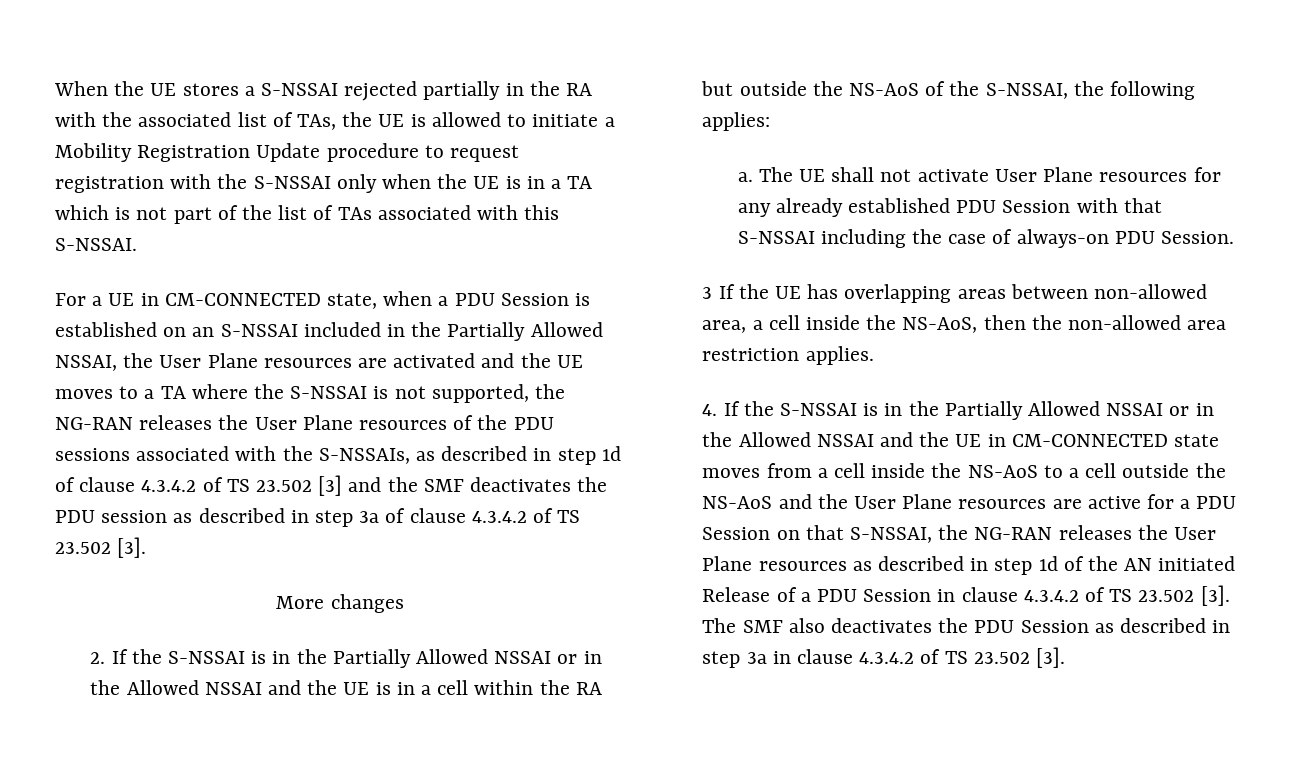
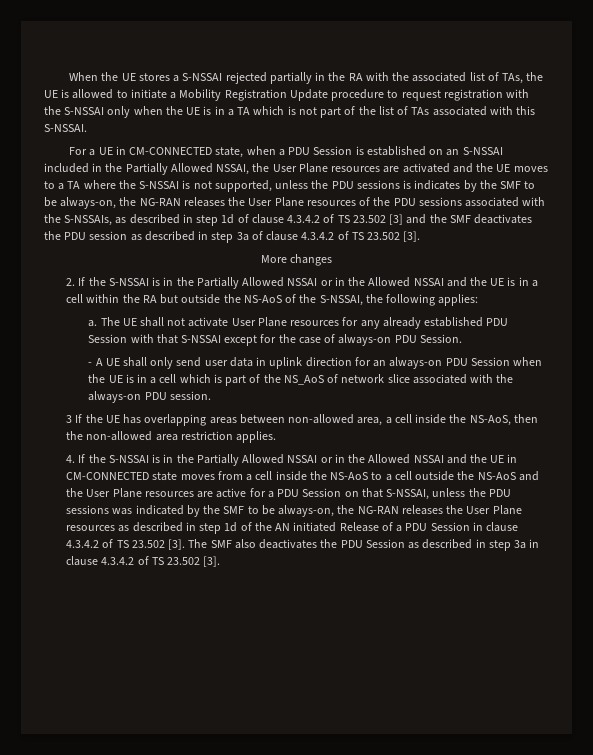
- For a UE in CM-CONNECTED state, when a PDU Session is established on an S-NSSAI included in the Partially Allowed NSSAI, the User Plane resources are activated and the UE moves to a TA where the S-NSSAI is not supported, the NG-RAN releases the User Plane resources of the PDU sessions associated with the S-NSSAIs, as described in step 1d of clause 4.3.4.2 of TS 23.502 [3] and the SMF deactivates the PDU session as described in step 3a of clause 4.3.4.2 of TS 23.502 [3].
+ For a UE in CM-CONNECTED state, when a PDU Session is established on an S-NSSAI included in the Partially Allowed NSSAI, the User Plane resources are activated and the UE moves to a TA where the S-NSSAI is not supported, unless the PDU sessions is indicates by the SMF to be always-on, the NG-RAN releases the User Plane resources of the PDU sessions associated with the S-NSSAIs, as described in step 1d of clause 4.3.4.2 of TS 23.502 [3] and the SMF deactivates the PDU session as described in step 3a of clause 4.3.4.2 of TS 23.502 [3].
- The UE shall not activate User Plane resources for any already established PDU Session with that S-NSSAI including the case of always-on PDU Session.
+ The UE shall not activate User Plane resources for any already established PDU Session with that S-NSSAI except for the case of always-on PDU Session.
+ - A UE shall only send user data in uplink direction for an always-on PDU Session when the UE is in a cell which is part of the NS_AoS of network slice associated with the always-on PDU session.
- 4. If the S-NSSAI is in the Partially Allowed NSSAI or in the Allowed NSSAI and the UE in CM-CONNECTED state moves from a cell inside the NS-AoS to a cell outside the NS-AoS and the User Plane resources are active for a PDU Session on that S-NSSAI, the NG-RAN releases the User Plane resources as described in step 1d of the AN initiated Release of a PDU Session in clause 4.3.4.2 of TS 23.502 [3].
+ 4. If the S-NSSAI is in the Partially Allowed NSSAI or in the Allowed NSSAI and the UE in CM-CONNECTED state moves from a cell inside the NS-AoS to a cell outside the NS-AoS and the User Plane resources are active for a PDU Session on that S-NSSAI, unless the PDU sessions was indicated by the SMF to be always-on, the NG-RAN releases the User Plane resources as described in step 1d of the AN initiated Release of a PDU Session in clause 4.3.4.2 of TS 23.502 [3].

